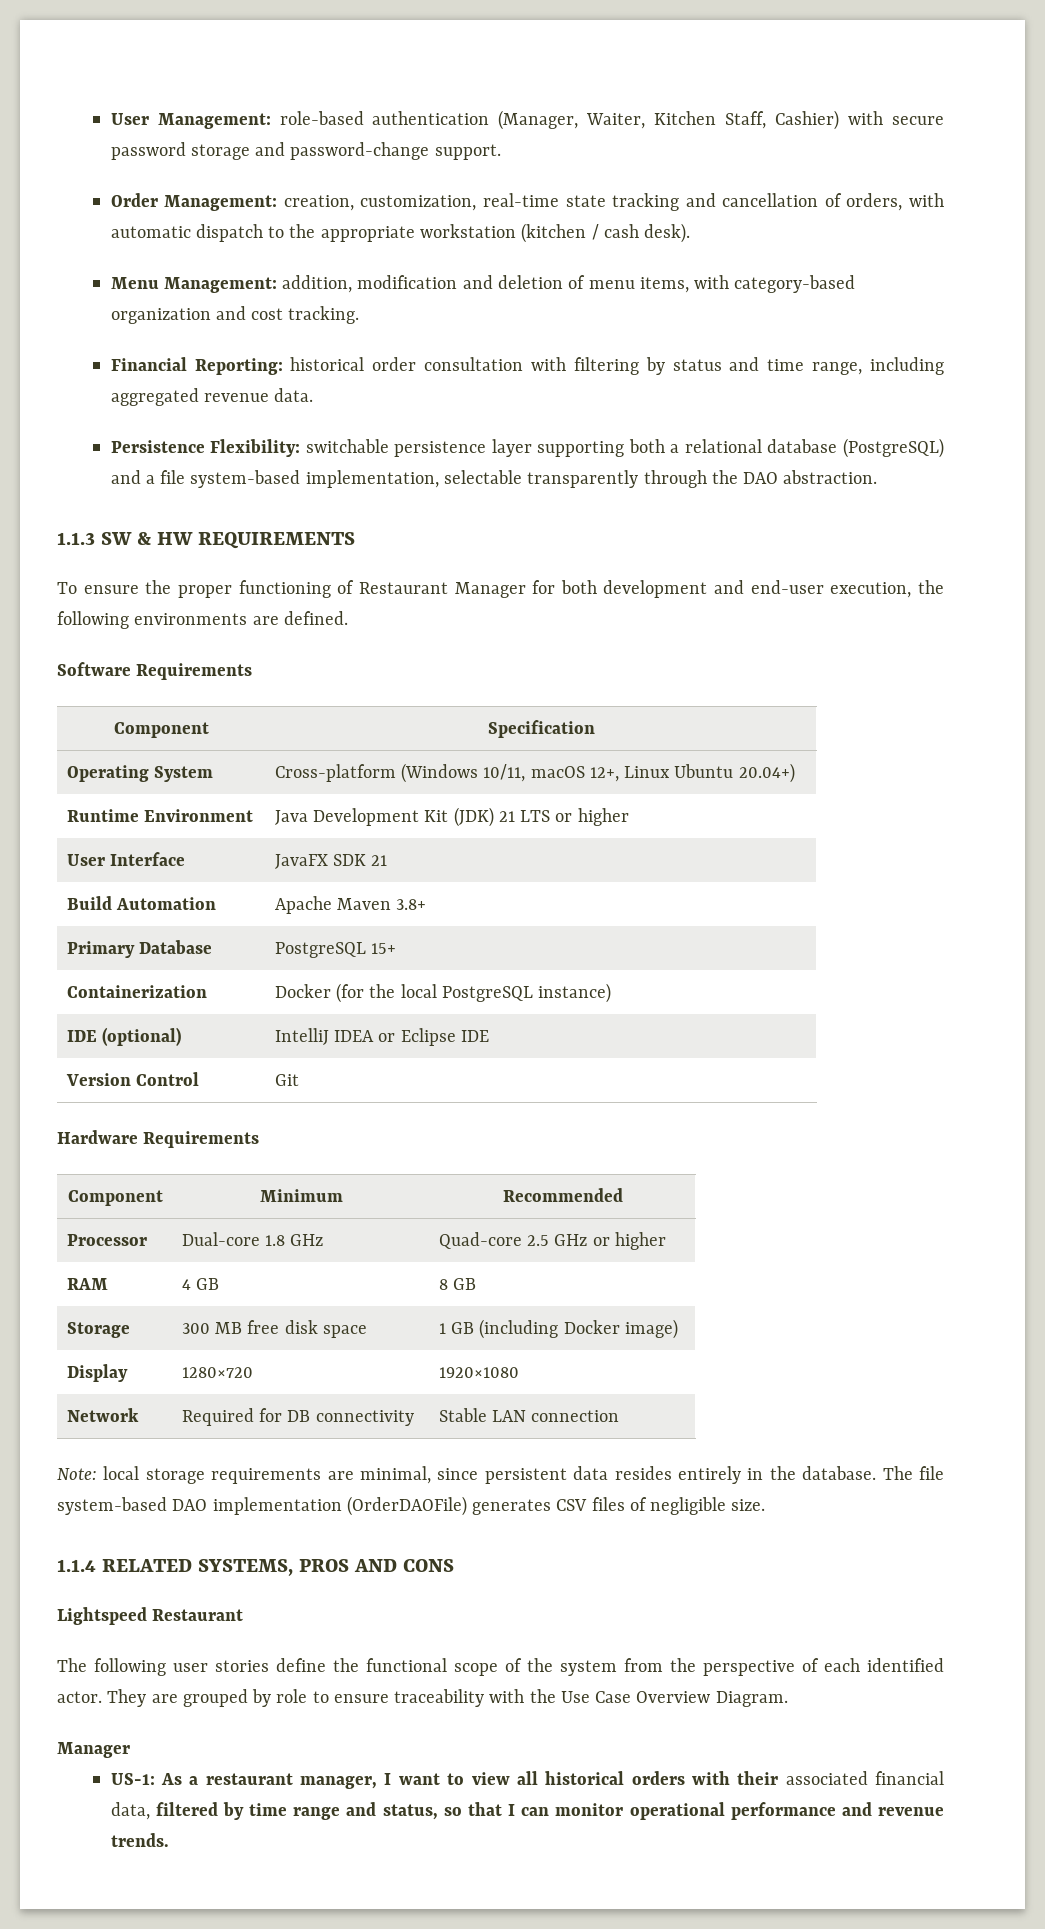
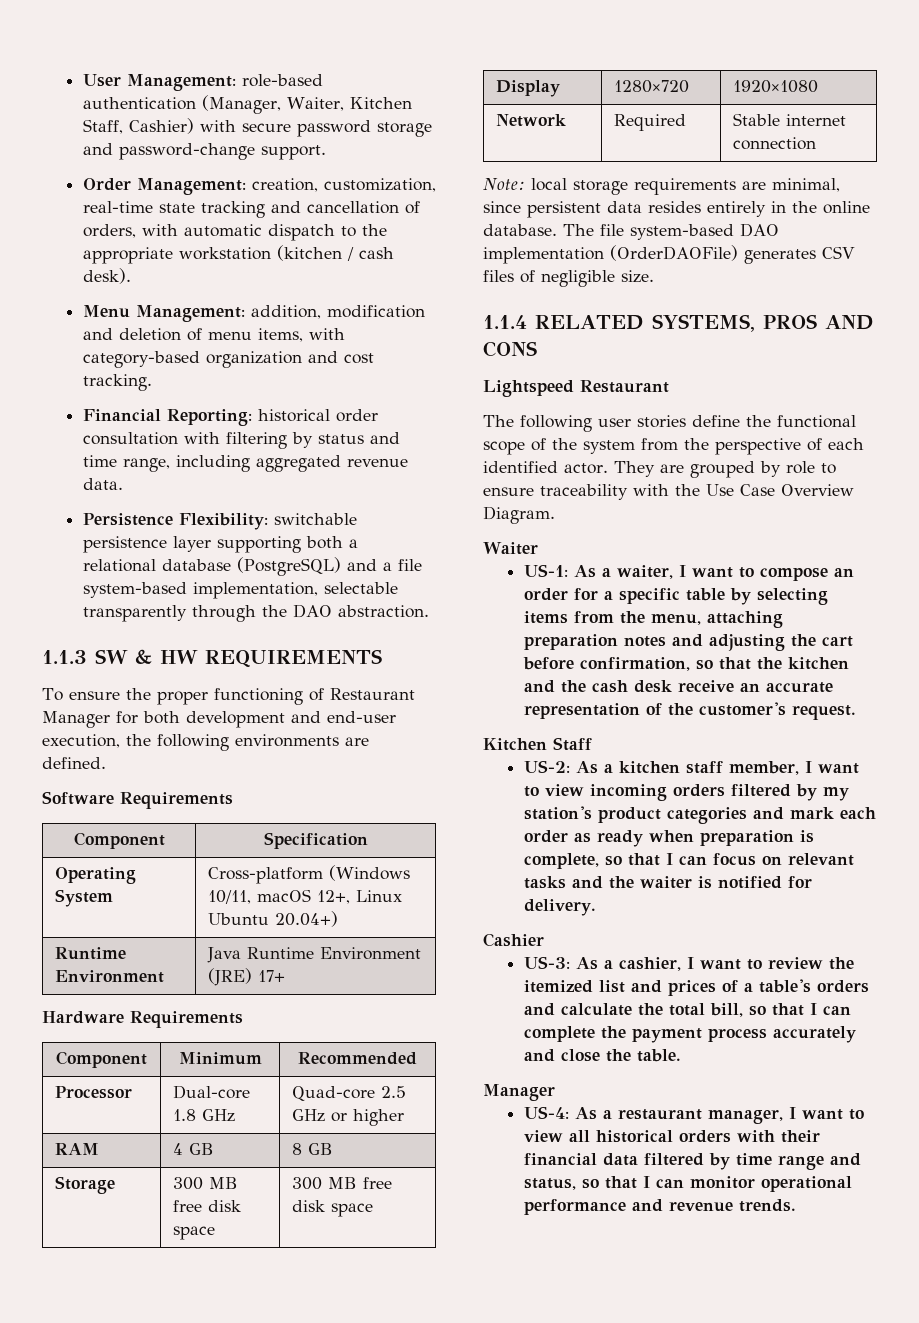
- Runtime Environment | Java Development Kit (JDK) 21 LTS or higher
- User Interface | JavaFX SDK 21
- Build Automation | Apache Maven 3.8+
- Primary Database | PostgreSQL 15+
- Containerization | Docker (for the local PostgreSQL instance)
- IDE (optional) | IntelliJ IDEA or Eclipse IDE
- Version Control | Git
+ Runtime Environment | Java Runtime Environment (JRE) 17+
- Storage | 300 MB free disk space | 1 GB (including Docker image)
+ Storage | 300 MB free disk space | 300 MB free disk space
- Network | Required for DB connectivity | Stable LAN connection
+ Network | Required | Stable internet connection
- Note: local storage requirements are minimal, since persistent data resides entirely in the database.
+ Note: local storage requirements are minimal, since persistent data resides entirely in the online database.
+ Waiter
+ US-1: As a waiter, I want to compose an order for a specific table by selecting items from the menu, attaching preparation notes and adjusting the cart before confirmation, so that the kitchen and the cash desk receive an accurate representation of the customer's request.
+ Kitchen Staff
+ US-2: As a kitchen staff member, I want to view incoming orders filtered by my station's product categories and mark each order as ready when preparation is complete, so that I can focus on relevant tasks and the waiter is notified for delivery.
+ Cashier
+ US-3: As a cashier, I want to review the itemized list and prices of a table's orders and calculate the total bill, so that I can complete the payment process accurately and close the table.
- US-1: As a restaurant manager, I want to view all historical orders with their associated financial data, filtered by time range and status, so that I can monitor operational performance and revenue trends.
+ US-4: As a restaurant manager, I want to view all historical orders with their financial data filtered by time range and status, so that I can monitor operational performance and revenue trends.

